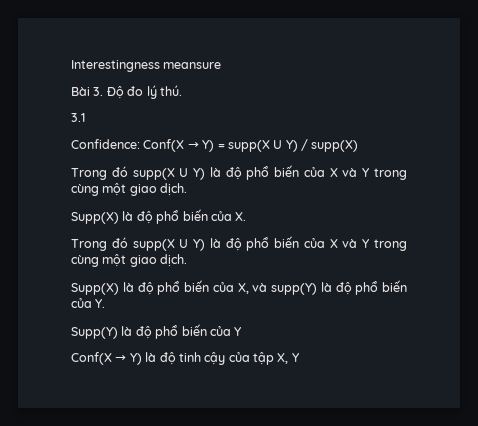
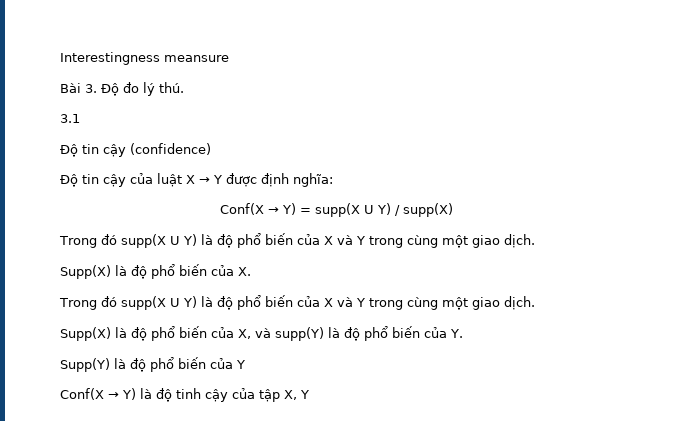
- Confidence: Conf(X → Y) = supp(X U Y) / supp(X)
+ Độ tin cậy (confidence)
+ Độ tin cậy của luật X → Y được định nghĩa:
+ Conf(X → Y) = supp(X U Y) / supp(X)

